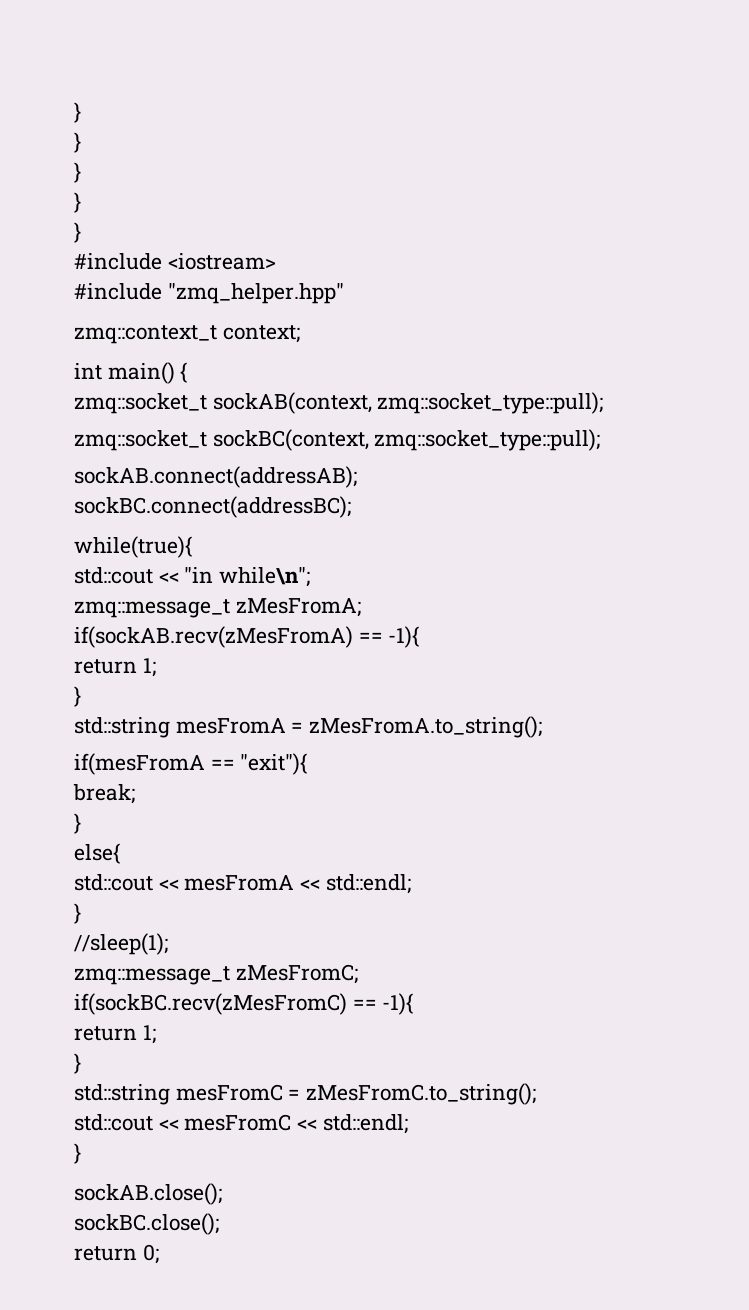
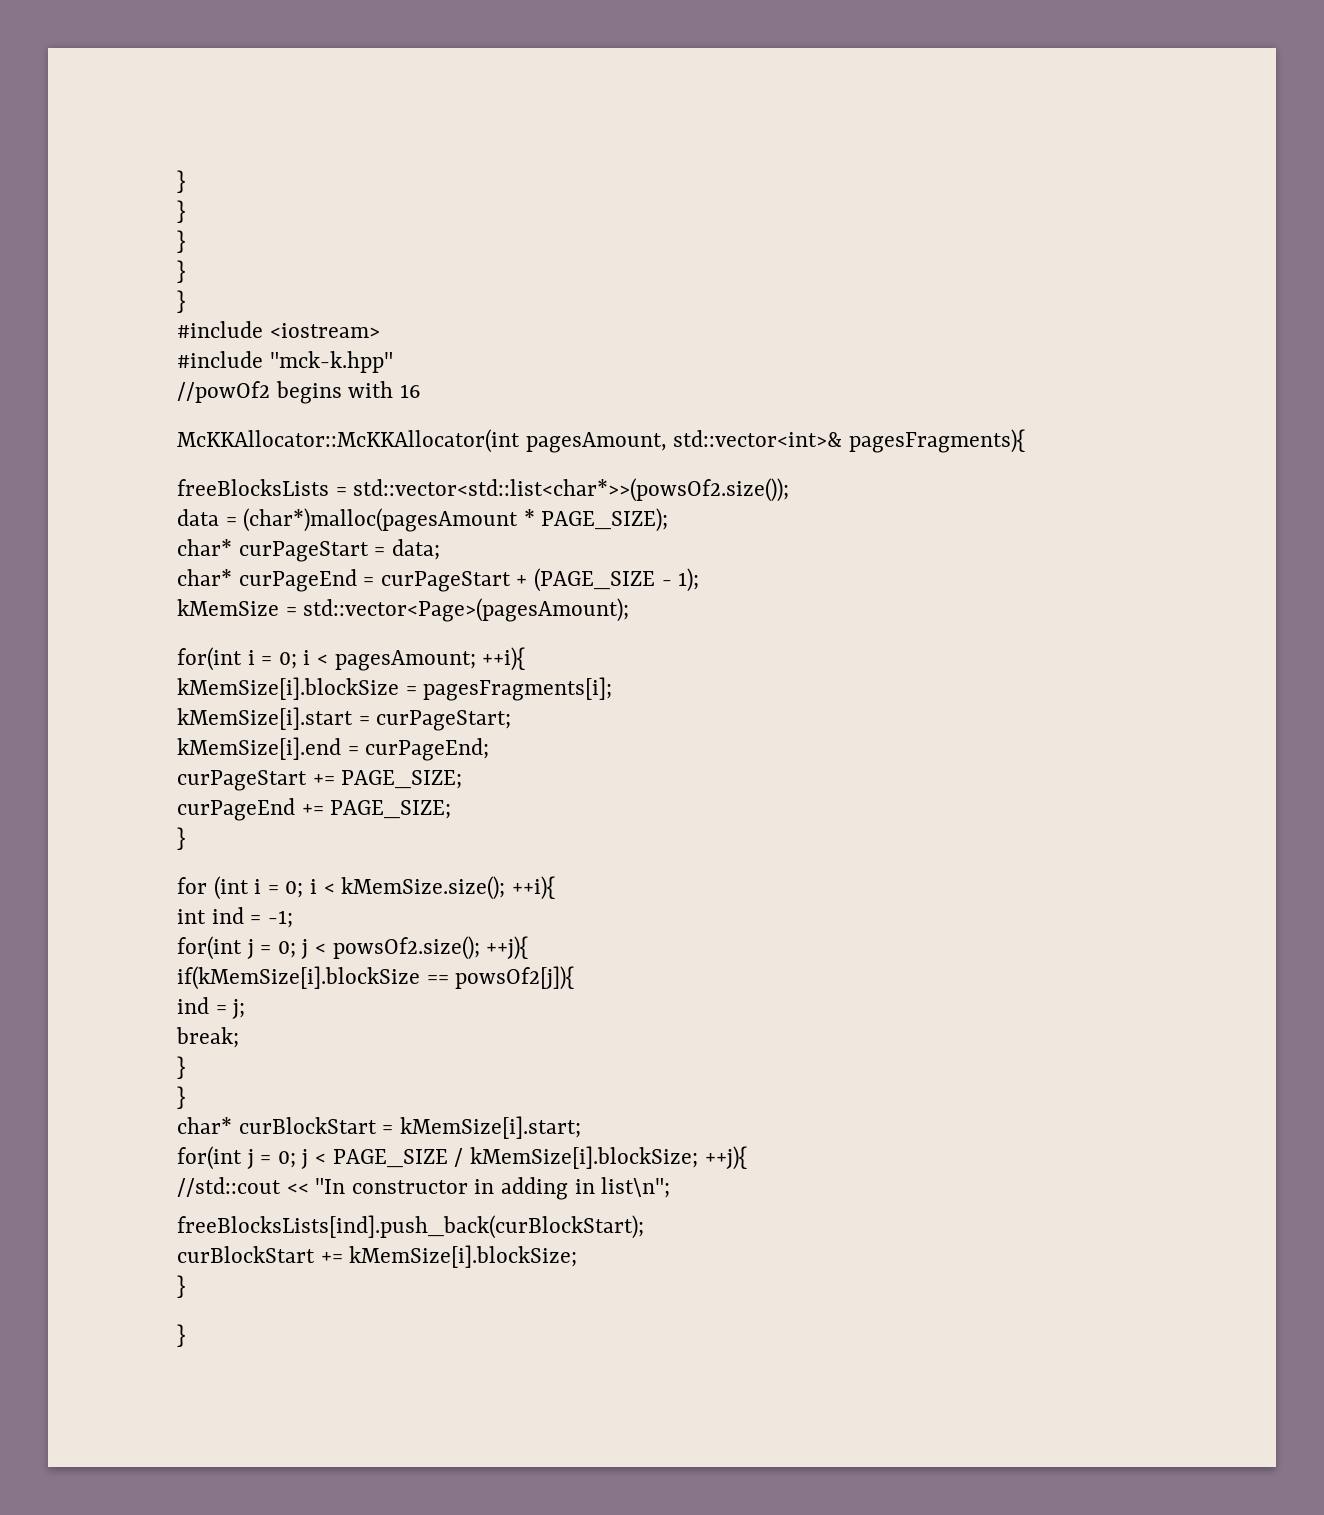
- #include "zmq_helper.hpp"
- zmq::context_t context;
- int main() {
- zmq::socket_t sockAB(context, zmq::socket_type::pull);
- zmq::socket_t sockBC(context, zmq::socket_type::pull);
- sockAB.connect(addressAB);
- sockBC.connect(addressBC);
- while(true){
- std::cout << "in while\n";
- zmq::message_t zMesFromA;
- if(sockAB.recv(zMesFromA) == -1){
- return 1;
+ #include "mck-k.hpp"
+ //powOf2 begins with 16
+ McKKAllocator::McKKAllocator(int pagesAmount, std::vector<int>& pagesFragments){
+ freeBlocksLists = std::vector<std::list<char*>>(powsOf2.size());
+ data = (char*)malloc(pagesAmount * PAGE_SIZE);
+ char* curPageStart = data;
+ char* curPageEnd = curPageStart + (PAGE_SIZE - 1);
+ kMemSize = std::vector<Page>(pagesAmount);
+ for(int i = 0; i < pagesAmount; ++i){
+ kMemSize[i].blockSize = pagesFragments[i];
+ kMemSize[i].start = curPageStart;
+ kMemSize[i].end = curPageEnd;
+ curPageStart += PAGE_SIZE;
+ curPageEnd += PAGE_SIZE;
  }
- std::string mesFromA = zMesFromA.to_string();
- if(mesFromA == "exit"){
+ for (int i = 0; i < kMemSize.size(); ++i){
+ int ind = -1;
+ for(int j = 0; j < powsOf2.size(); ++j){
+ if(kMemSize[i].blockSize == powsOf2[j]){
+ ind = j;
  break;
  }
- else{
- std::cout << mesFromA << std::endl;
  }
- //sleep(1);
- zmq::message_t zMesFromC;
- if(sockBC.recv(zMesFromC) == -1){
- return 1;
+ char* curBlockStart = kMemSize[i].start;
+ for(int j = 0; j < PAGE_SIZE / kMemSize[i].blockSize; ++j){
+ //std::cout << "In constructor in adding in list\n";
+ freeBlocksLists[ind].push_back(curBlockStart);
+ curBlockStart += kMemSize[i].blockSize;
  }
- std::string mesFromC = zMesFromC.to_string();
- std::cout << mesFromC << std::endl;
  }
- sockAB.close();
- sockBC.close();
- return 0;

